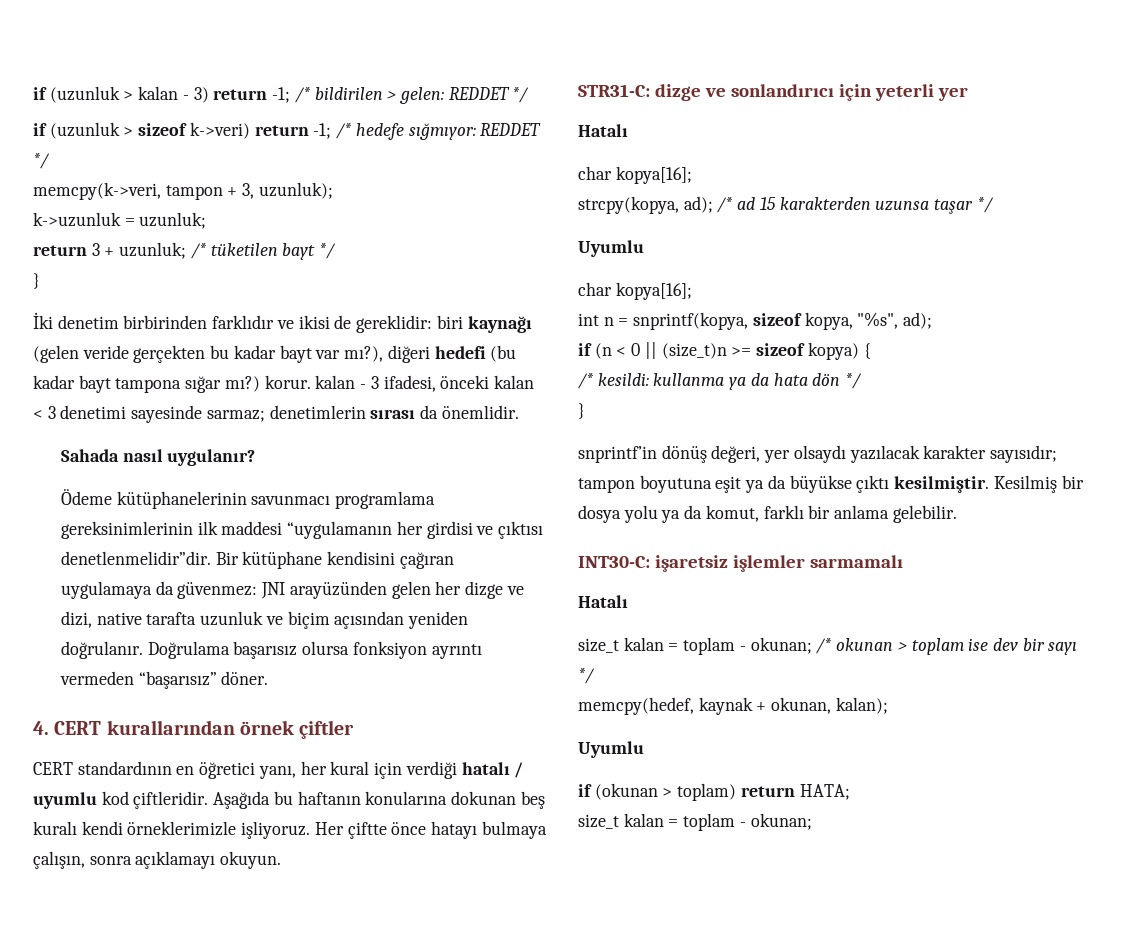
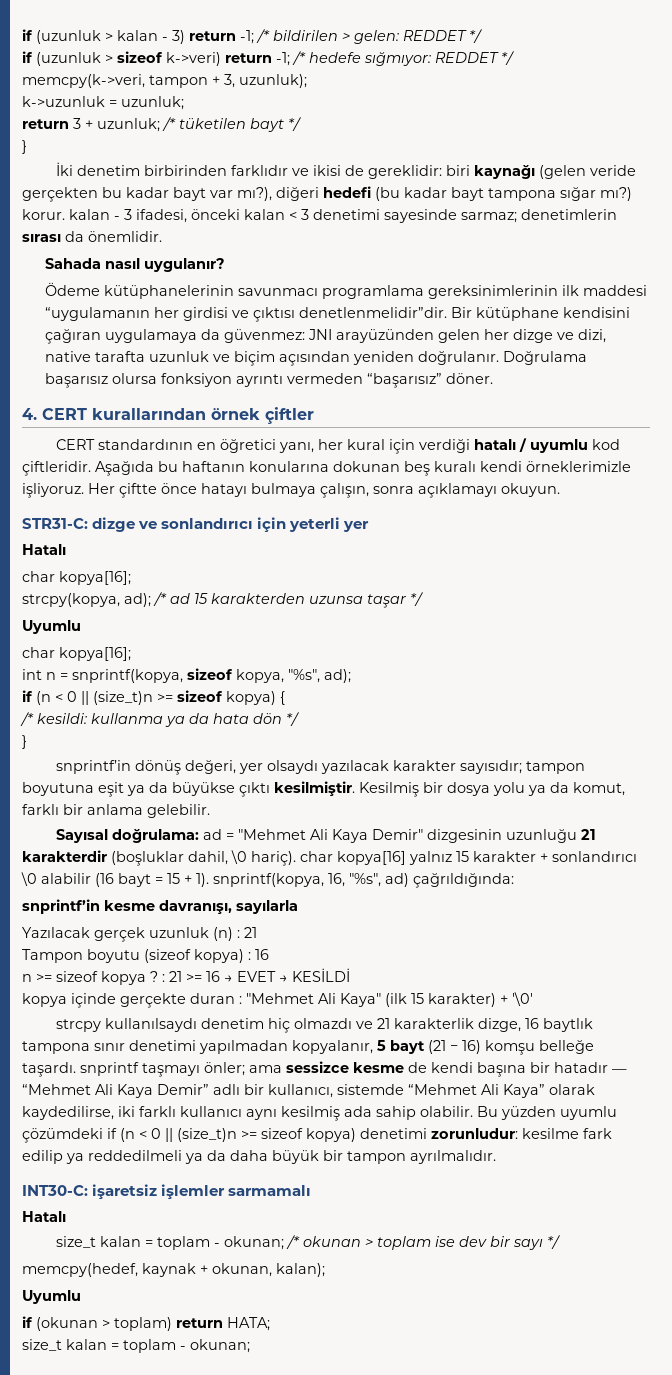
+ Sayısal doğrulama: ad = "Mehmet Ali Kaya Demir" dizgesinin uzunluğu 21 karakterdir (boşluklar dahil, \0 hariç). char kopya[16] yalnız 15 karakter + sonlandırıcı \0 alabilir (16 bayt = 15 + 1). snprintf(kopya, 16, "%s", ad) çağrıldığında:
+ snprintf’in kesme davranışı, sayılarla
+ Yazılacak gerçek uzunluk (n) : 21
+ Tampon boyutu (sizeof kopya) : 16
+ n >= sizeof kopya ? : 21 >= 16 → EVET → KESİLDİ
+ kopya içinde gerçekte duran : "Mehmet Ali Kaya" (ilk 15 karakter) + '\0'
+ strcpy kullanılsaydı denetim hiç olmazdı ve 21 karakterlik dizge, 16 baytlık tampona sınır denetimi yapılmadan kopyalanır, 5 bayt (21 − 16) komşu belleğe taşardı. snprintf taşmayı önler; ama sessizce kesme de kendi başına bir hatadır — “Mehmet Ali Kaya Demir” adlı bir kullanıcı, sistemde “Mehmet Ali Kaya” olarak kaydedilirse, iki farklı kullanıcı aynı kesilmiş ada sahip olabilir. Bu yüzden uyumlu çözümdeki if (n < 0 || (size_t)n >= sizeof kopya) denetimi zorunludur: kesilme fark edilip ya reddedilmeli ya da daha büyük bir tampon ayrılmalıdır.

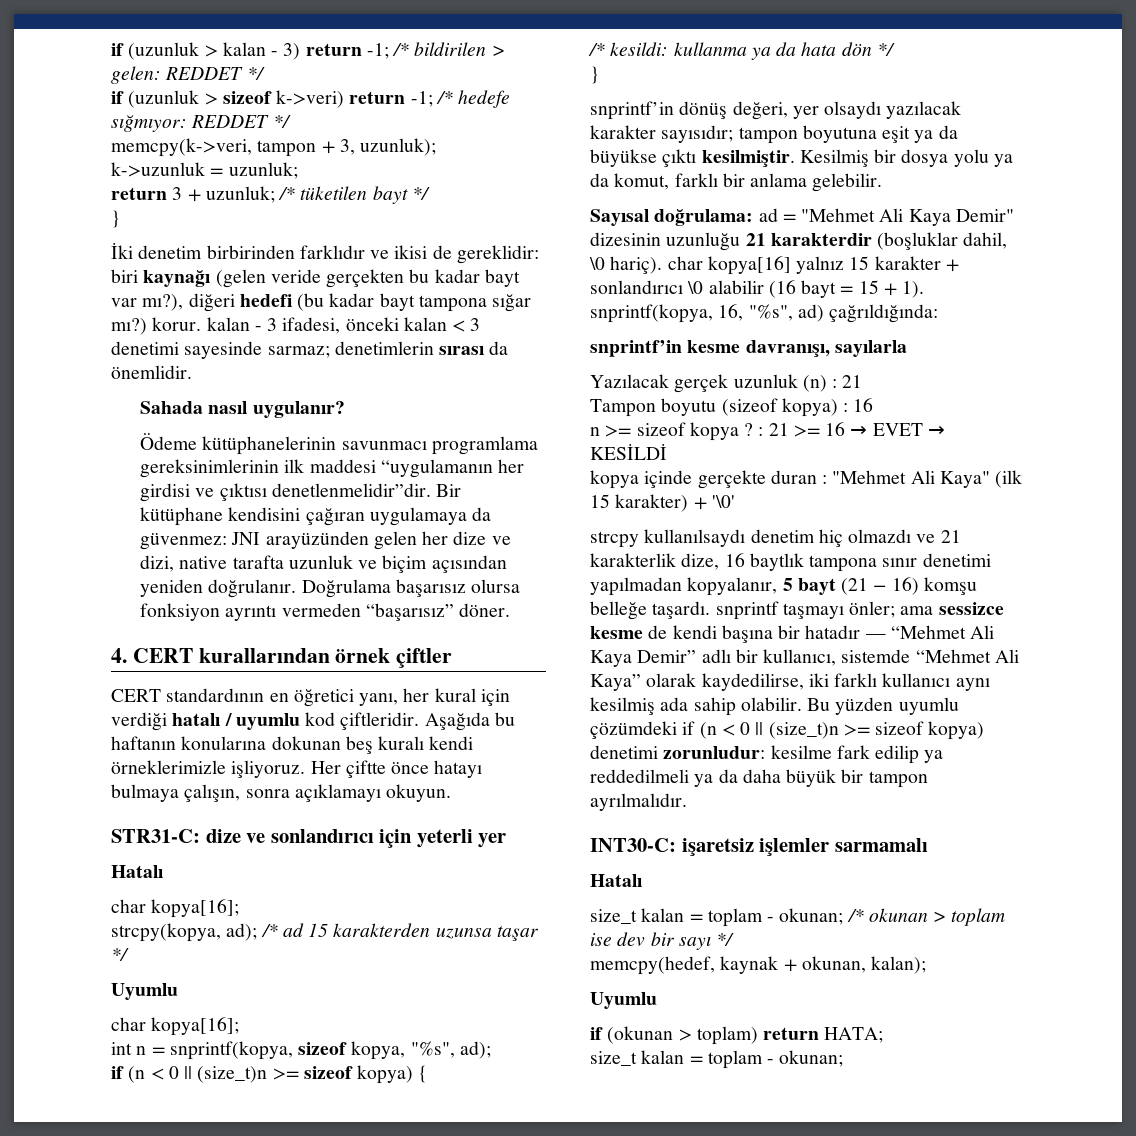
- Bir kütüphane kendisini çağıran uygulamaya da güvenmez: JNI arayüzünden gelen her dizge ve dizi, native tarafta uzunluk ve biçim açısından yeniden doğrulanır.
+ Bir kütüphane kendisini çağıran uygulamaya da güvenmez: JNI arayüzünden gelen her dize ve dizi, native tarafta uzunluk ve biçim açısından yeniden doğrulanır.
- STR31-C: dizge ve sonlandırıcı için yeterli yer
+ STR31-C: dize ve sonlandırıcı için yeterli yer
- Sayısal doğrulama: ad = "Mehmet Ali Kaya Demir" dizgesinin uzunluğu 21 karakterdir (boşluklar dahil, \0 hariç). char kopya[16] yalnız 15 karakter + sonlandırıcı \0 alabilir (16 bayt = 15 + 1). snprintf(kopya, 16, "%s", ad) çağrıldığında:
+ Sayısal doğrulama: ad = "Mehmet Ali Kaya Demir" dizesinin uzunluğu 21 karakterdir (boşluklar dahil, \0 hariç). char kopya[16] yalnız 15 karakter + sonlandırıcı \0 alabilir (16 bayt = 15 + 1). snprintf(kopya, 16, "%s", ad) çağrıldığında:
- strcpy kullanılsaydı denetim hiç olmazdı ve 21 karakterlik dizge, 16 baytlık tampona sınır denetimi yapılmadan kopyalanır, 5 bayt (21 − 16) komşu belleğe taşardı. snprintf taşmayı önler; ama sessizce kesme de kendi başına bir hatadır — “Mehmet Ali Kaya Demir” adlı bir kullanıcı, sistemde “Mehmet Ali Kaya” olarak kaydedilirse, iki farklı kullanıcı aynı kesilmiş ada sahip olabilir.
+ strcpy kullanılsaydı denetim hiç olmazdı ve 21 karakterlik dize, 16 baytlık tampona sınır denetimi yapılmadan kopyalanır, 5 bayt (21 − 16) komşu belleğe taşardı. snprintf taşmayı önler; ama sessizce kesme de kendi başına bir hatadır — “Mehmet Ali Kaya Demir” adlı bir kullanıcı, sistemde “Mehmet Ali Kaya” olarak kaydedilirse, iki farklı kullanıcı aynı kesilmiş ada sahip olabilir.

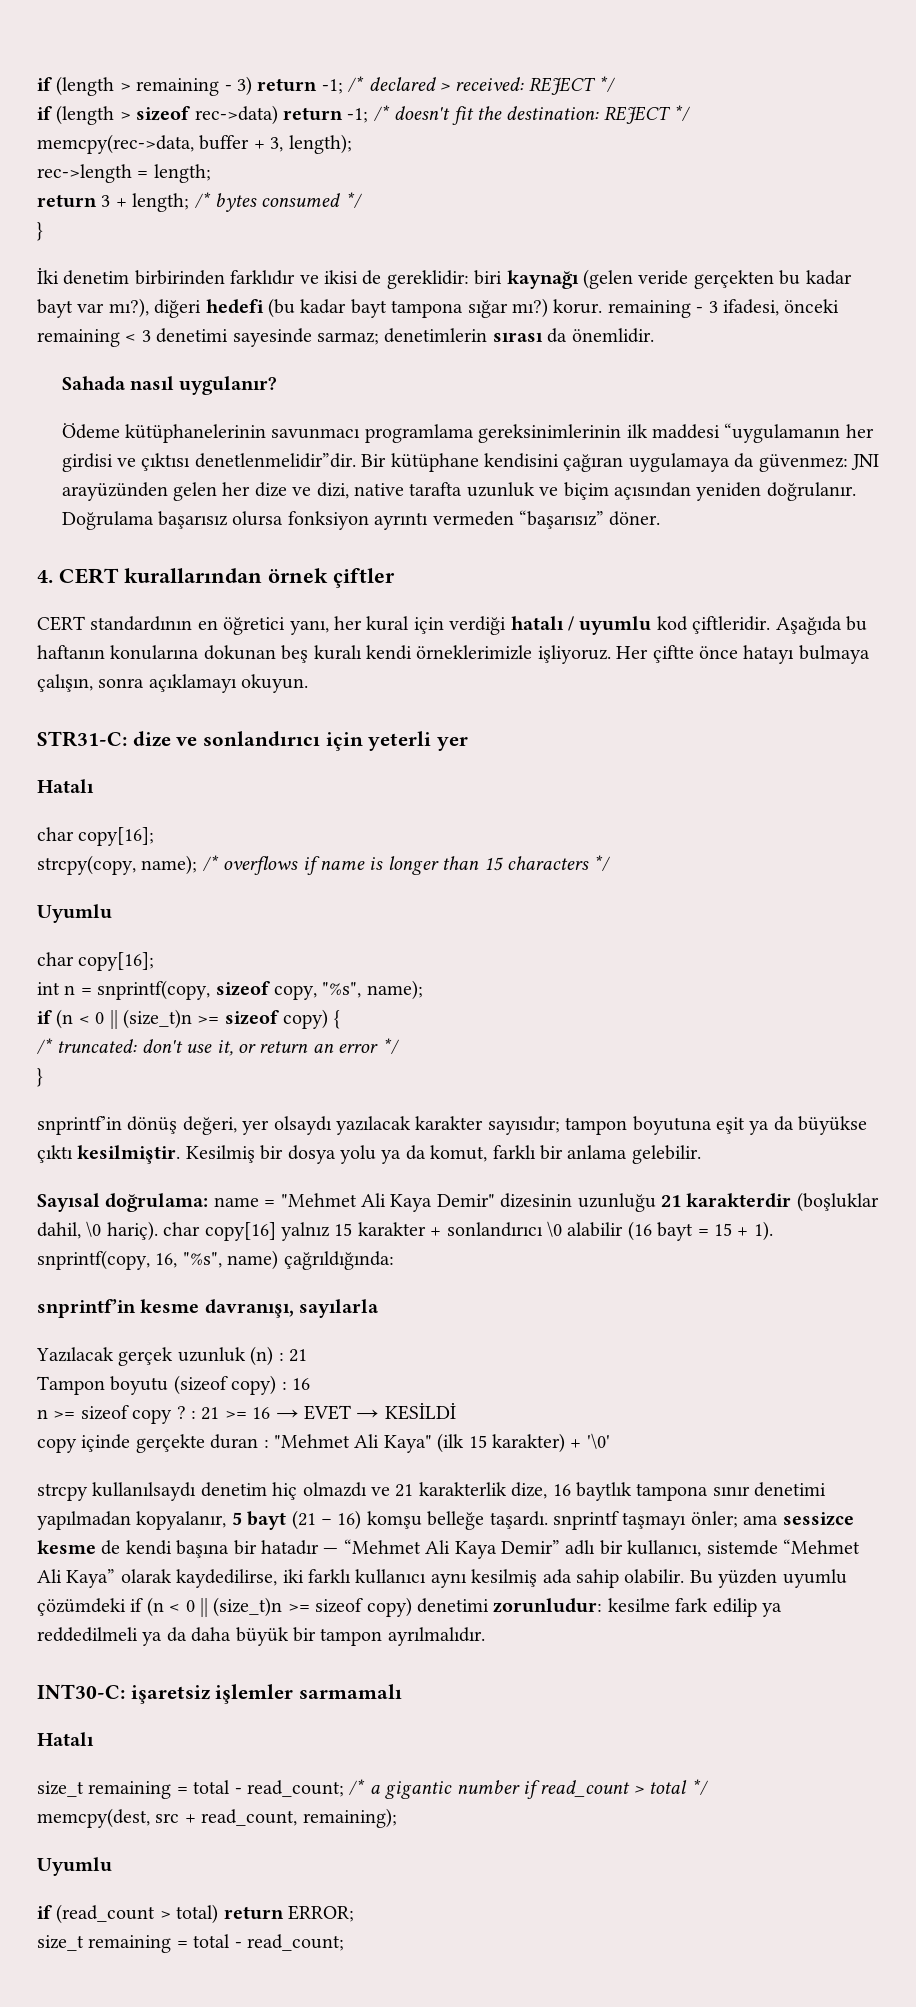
- if (uzunluk > kalan - 3) return -1; /* bildirilen > gelen: REDDET */
+ if (length > remaining - 3) return -1; /* declared > received: REJECT */
- if (uzunluk > sizeof k->veri) return -1; /* hedefe sığmıyor: REDDET */
- memcpy(k->veri, tampon + 3, uzunluk);
- k->uzunluk = uzunluk;
+ if (length > sizeof rec->data) return -1; /* doesn't fit the destination: REJECT */
+ memcpy(rec->data, buffer + 3, length);
+ rec->length = length;
- return 3 + uzunluk; /* tüketilen bayt */
+ return 3 + length; /* bytes consumed */
- İki denetim birbirinden farklıdır ve ikisi de gereklidir: biri kaynağı (gelen veride gerçekten bu kadar bayt var mı?), diğeri hedefi (bu kadar bayt tampona sığar mı?) korur. kalan - 3 ifadesi, önceki kalan < 3 denetimi sayesinde sarmaz; denetimlerin sırası da önemlidir.
+ İki denetim birbirinden farklıdır ve ikisi de gereklidir: biri kaynağı (gelen veride gerçekten bu kadar bayt var mı?), diğeri hedefi (bu kadar bayt tampona sığar mı?) korur. remaining - 3 ifadesi, önceki remaining < 3 denetimi sayesinde sarmaz; denetimlerin sırası da önemlidir.
  STR31-C: dize ve sonlandırıcı için yeterli yer
  Hatalı
- char kopya[16];
- strcpy(kopya, ad); /* ad 15 karakterden uzunsa taşar */
+ char copy[16];
+ strcpy(copy, name); /* overflows if name is longer than 15 characters */
  Uyumlu
- char kopya[16];
+ char copy[16];
- int n = snprintf(kopya, sizeof kopya, "%s", ad);
- if (n < 0 || (size_t)n >= sizeof kopya) {
+ int n = snprintf(copy, sizeof copy, "%s", name);
+ if (n < 0 || (size_t)n >= sizeof copy) {
- /* kesildi: kullanma ya da hata dön */
+ /* truncated: don't use it, or return an error */
- Sayısal doğrulama: ad = "Mehmet Ali Kaya Demir" dizesinin uzunluğu 21 karakterdir (boşluklar dahil, \0 hariç). char kopya[16] yalnız 15 karakter + sonlandırıcı \0 alabilir (16 bayt = 15 + 1). snprintf(kopya, 16, "%s", ad) çağrıldığında:
+ Sayısal doğrulama: name = "Mehmet Ali Kaya Demir" dizesinin uzunluğu 21 karakterdir (boşluklar dahil, \0 hariç). char copy[16] yalnız 15 karakter + sonlandırıcı \0 alabilir (16 bayt = 15 + 1). snprintf(copy, 16, "%s", name) çağrıldığında:
- Tampon boyutu (sizeof kopya) : 16
+ Tampon boyutu (sizeof copy) : 16
- n >= sizeof kopya ? : 21 >= 16 → EVET → KESİLDİ
+ n >= sizeof copy ? : 21 >= 16 → EVET → KESİLDİ
- kopya içinde gerçekte duran : "Mehmet Ali Kaya" (ilk 15 karakter) + '\0'
+ copy içinde gerçekte duran : "Mehmet Ali Kaya" (ilk 15 karakter) + '\0'
- Bu yüzden uyumlu çözümdeki if (n < 0 || (size_t)n >= sizeof kopya) denetimi zorunludur: kesilme fark edilip ya reddedilmeli ya da daha büyük bir tampon ayrılmalıdır.
+ Bu yüzden uyumlu çözümdeki if (n < 0 || (size_t)n >= sizeof copy) denetimi zorunludur: kesilme fark edilip ya reddedilmeli ya da daha büyük bir tampon ayrılmalıdır.
- size_t kalan = toplam - okunan; /* okunan > toplam ise dev bir sayı */
- memcpy(hedef, kaynak + okunan, kalan);
+ size_t remaining = total - read_count; /* a gigantic number if read_count > total */
+ memcpy(dest, src + read_count, remaining);
  Uyumlu
- if (okunan > toplam) return HATA;
- size_t kalan = toplam - okunan;
+ if (read_count > total) return ERROR;
+ size_t remaining = total - read_count;

